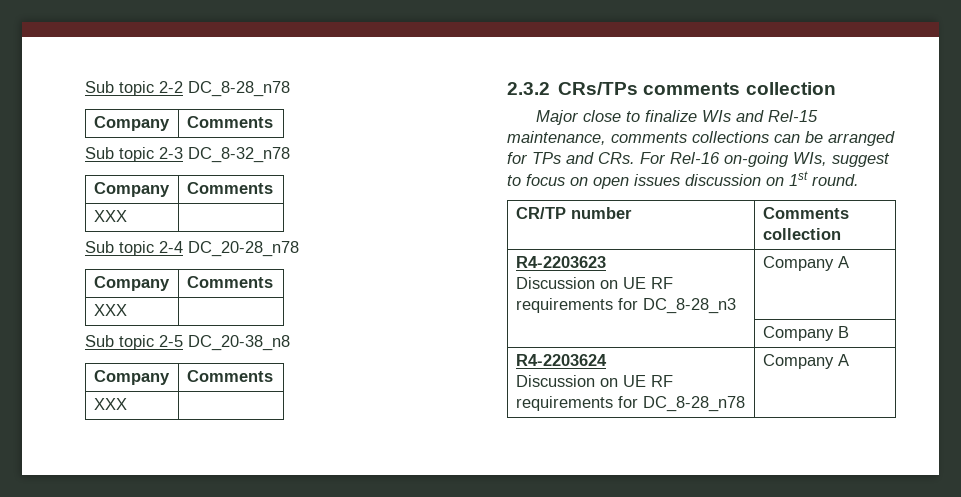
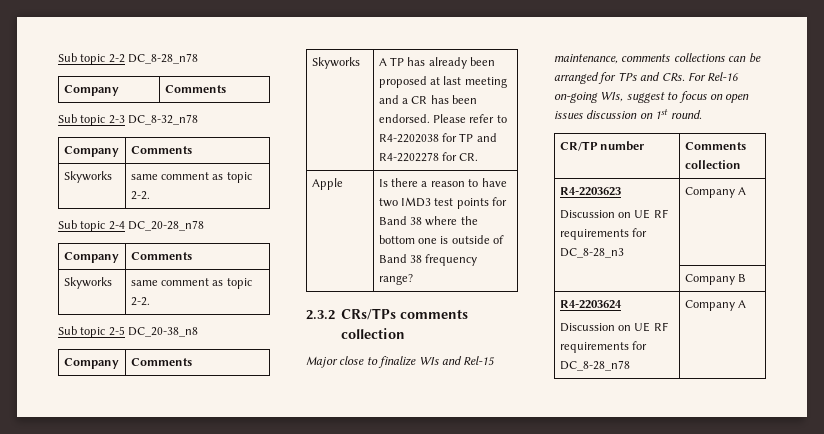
  Sub topic 2-3 DC_8-32_n78
  Company | Comments
- XXX |
+ Skyworks | same comment as topic 2-2.
  Sub topic 2-4 DC_20-28_n78
  Company | Comments
- XXX |
+ Skyworks | same comment as topic 2-2.
  Sub topic 2-5 DC_20-38_n8
  Company | Comments
- XXX |
+ Skyworks | A TP has already been proposed at last meeting and a CR has been endorsed. Please refer to R4-2202038 for TP and R4-2202278 for CR.
+ Apple | Is there a reason to have two IMD3 test points for Band 38 where the bottom one is outside of Band 38 frequency range?

